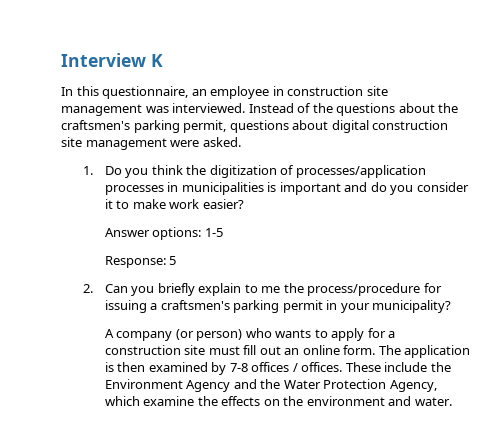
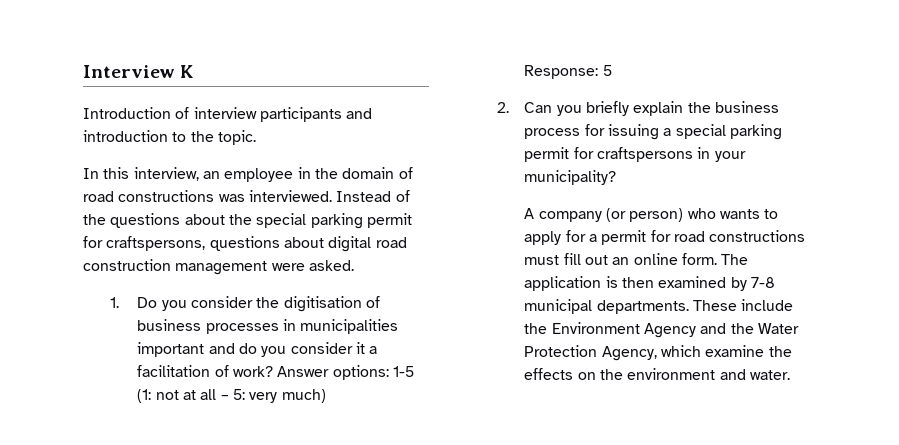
+ Introduction of interview participants and introduction to the topic.
- In this questionnaire, an employee in construction site management was interviewed.
+ In this interview, an employee in the domain of road constructions was interviewed.
- Instead of the questions about the craftsmen's parking permit, questions about digital construction site management were asked.
+ Instead of the questions about the special parking permit for craftspersons, questions about digital road construction management were asked.
- 1. Do you think the digitization of processes/application processes in municipalities is important and do you consider it to make work easier?
- Answer options: 1-5
+ 1. Do you consider the digitisation of business processes in municipalities important and do you consider it a facilitation of work? Answer options: 1-5 (1: not at all – 5: very much)
- 2. Can you briefly explain to me the process/procedure for issuing a craftsmen's parking permit in your municipality?
+ 2. Can you briefly explain the business process for issuing a special parking permit for craftspersons in your municipality?
- A company (or person) who wants to apply for a construction site must fill out an online form.
+ A company (or person) who wants to apply for a permit for road constructions must fill out an online form.
- The application is then examined by 7-8 offices / offices.
+ The application is then examined by 7-8 municipal departments.

